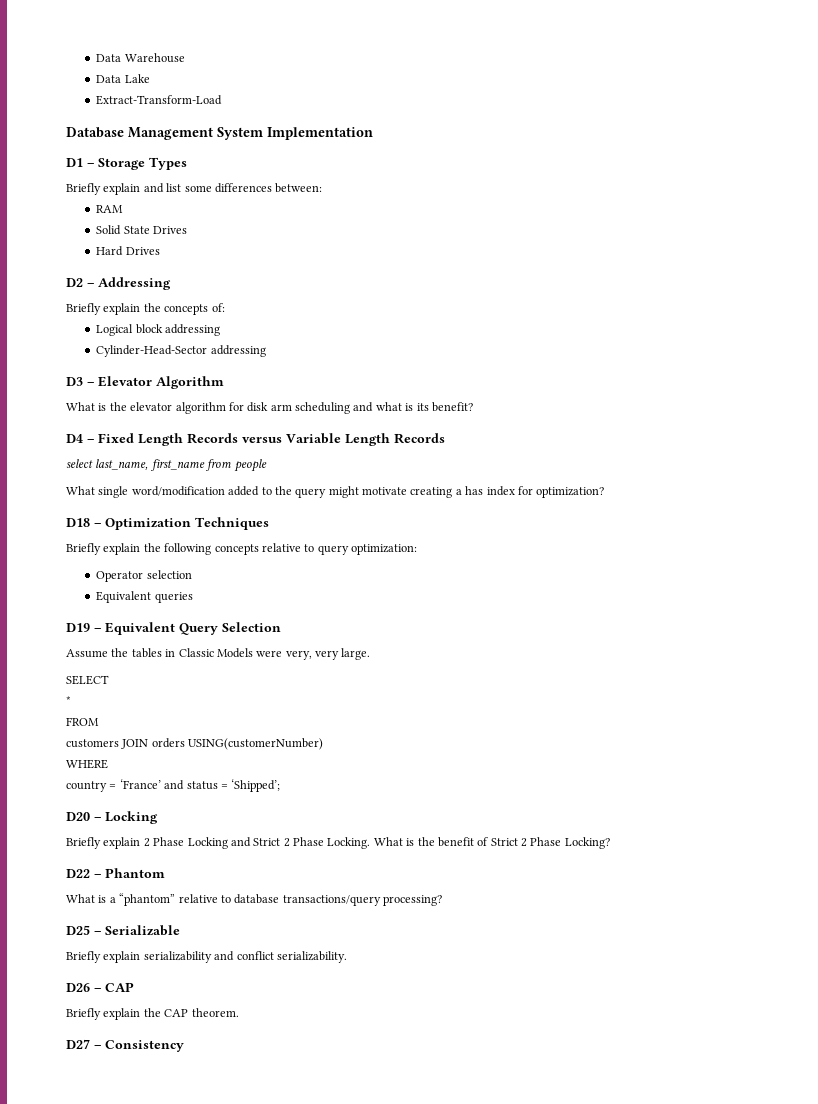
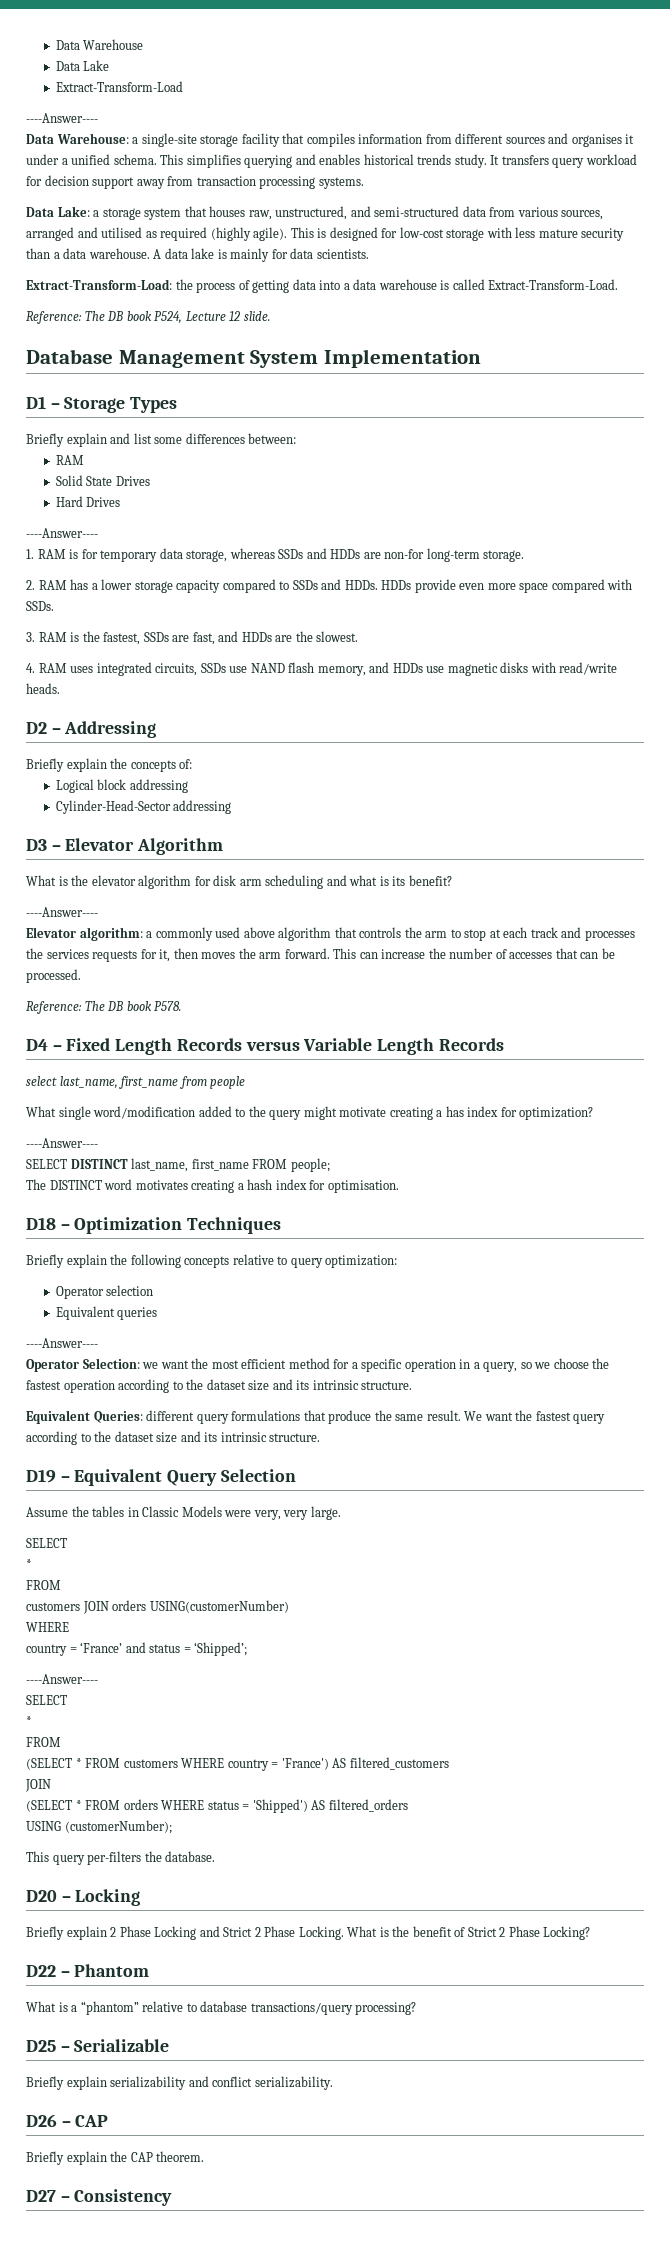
  Extract-Transform-Load
+ ----Answer----
+ Data Warehouse: a single-site storage facility that compiles information from different sources and organises it under a unified schema. This simplifies querying and enables historical trends study. It transfers query workload for decision support away from transaction processing systems.
+ Data Lake: a storage system that houses raw, unstructured, and semi-structured data from various sources, arranged and utilised as required (highly agile). This is designed for low-cost storage with less mature security than a data warehouse. A data lake is mainly for data scientists.
+ Extract-Transform-Load: the process of getting data into a data warehouse is called Extract-Transform-Load.
+ Reference: The DB book P524, Lecture 12 slide.
  Hard Drives
+ ----Answer----
+ 1. RAM is for temporary data storage, whereas SSDs and HDDs are non-for long-term storage.
+ 2. RAM has a lower storage capacity compared to SSDs and HDDs. HDDs provide even more space compared with SSDs.
+ 3. RAM is the fastest, SSDs are fast, and HDDs are the slowest.
+ 4. RAM uses integrated circuits, SSDs use NAND flash memory, and HDDs use magnetic disks with read/write heads.
  What is the elevator algorithm for disk arm scheduling and what is its benefit?
+ ----Answer----
+ Elevator algorithm: a commonly used above algorithm that controls the arm to stop at each track and processes the services requests for it, then moves the arm forward. This can increase the number of accesses that can be processed.
+ Reference: The DB book P578.
  What single word/modification added to the query might motivate creating a has index for optimization?
+ ----Answer----
+ SELECT DISTINCT last_name, first_name FROM people;
+ The DISTINCT word motivates creating a hash index for optimisation.
  Equivalent queries
+ ----Answer----
+ Operator Selection: we want the most efficient method for a specific operation in a query, so we choose the fastest operation according to the dataset size and its intrinsic structure.
+ Equivalent Queries: different query formulations that produce the same result. We want the fastest query according to the dataset size and its intrinsic structure.
  country = ‘France’ and status = ‘Shipped’;
+ ----Answer----
+ SELECT
+ *
+ FROM
+ (SELECT * FROM customers WHERE country = 'France') AS filtered_customers
+ JOIN
+ (SELECT * FROM orders WHERE status = 'Shipped') AS filtered_orders
+ USING (customerNumber);
+ This query per-filters the database.

